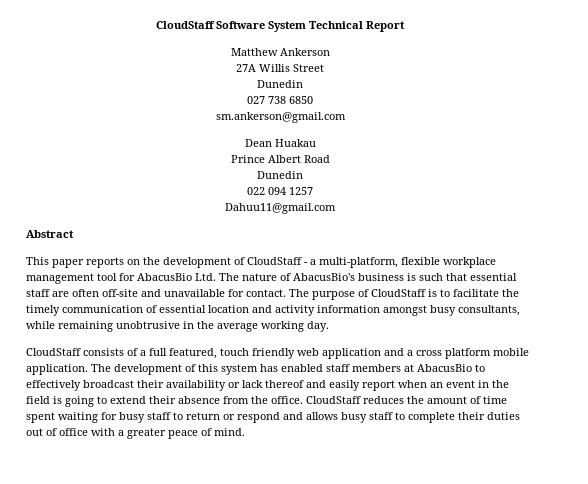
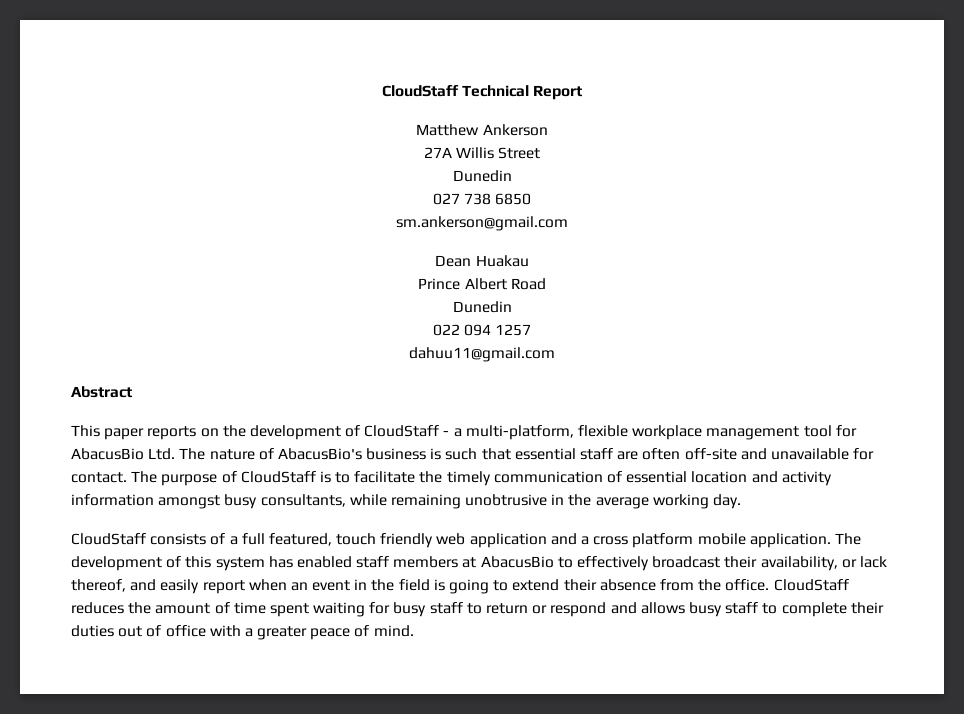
- CloudStaff Software System Technical Report
+ CloudStaff Technical Report
- Dahuu11@gmail.com
+ dahuu11@gmail.com
- The development of this system has enabled staff members at AbacusBio to effectively broadcast their availability or lack thereof and easily report when an event in the field is going to extend their absence from the office.
+ The development of this system has enabled staff members at AbacusBio to effectively broadcast their availability, or lack thereof, and easily report when an event in the field is going to extend their absence from the office.

